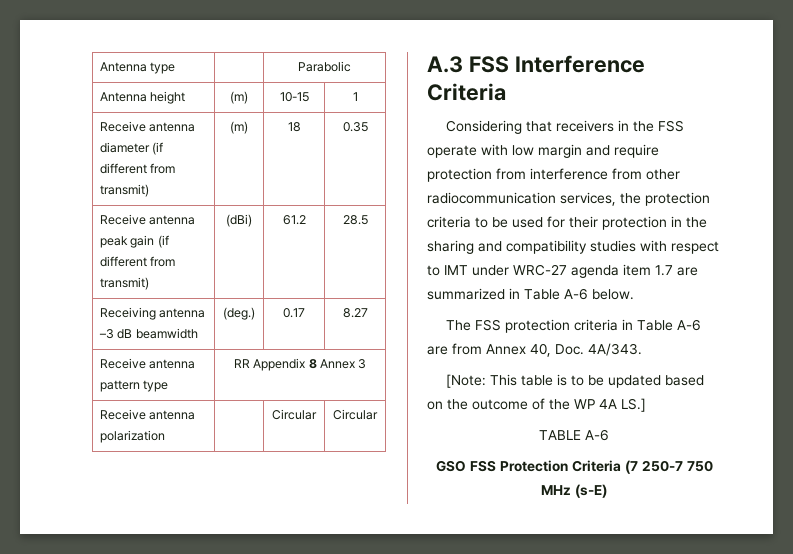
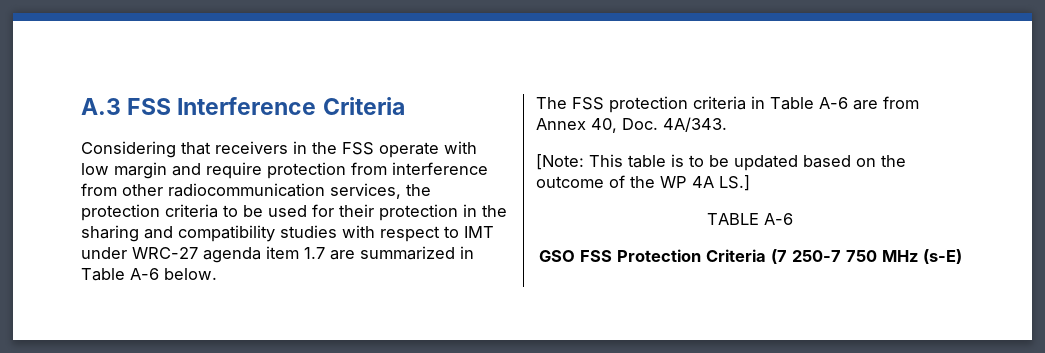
- Antenna type | | Parabolic
- Antenna height | (m) | 10-15 | 1
- Receive antenna diameter (if different from transmit) | (m) | 18 | 0.35
- Receive antenna peak gain (if different from transmit) | (dBi) | 61.2 | 28.5
- Receiving antenna –3 dB beamwidth | (deg.) | 0.17 | 8.27
- Receive antenna pattern type | RR Appendix 8 Annex 3
- Receive antenna polarization | | Circular | Circular

